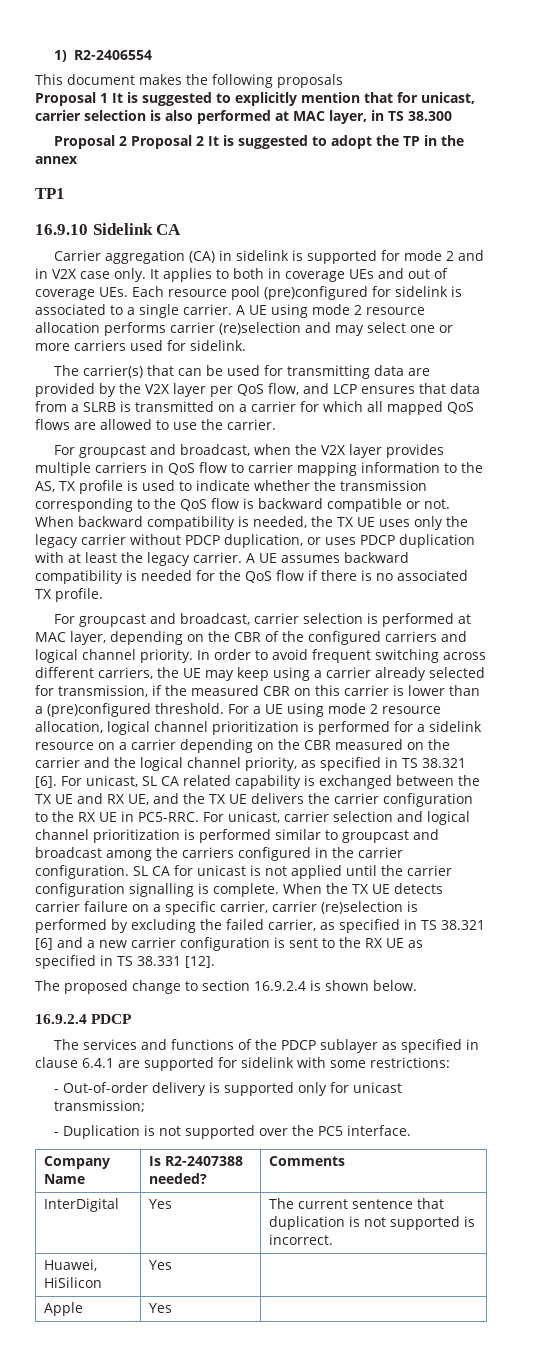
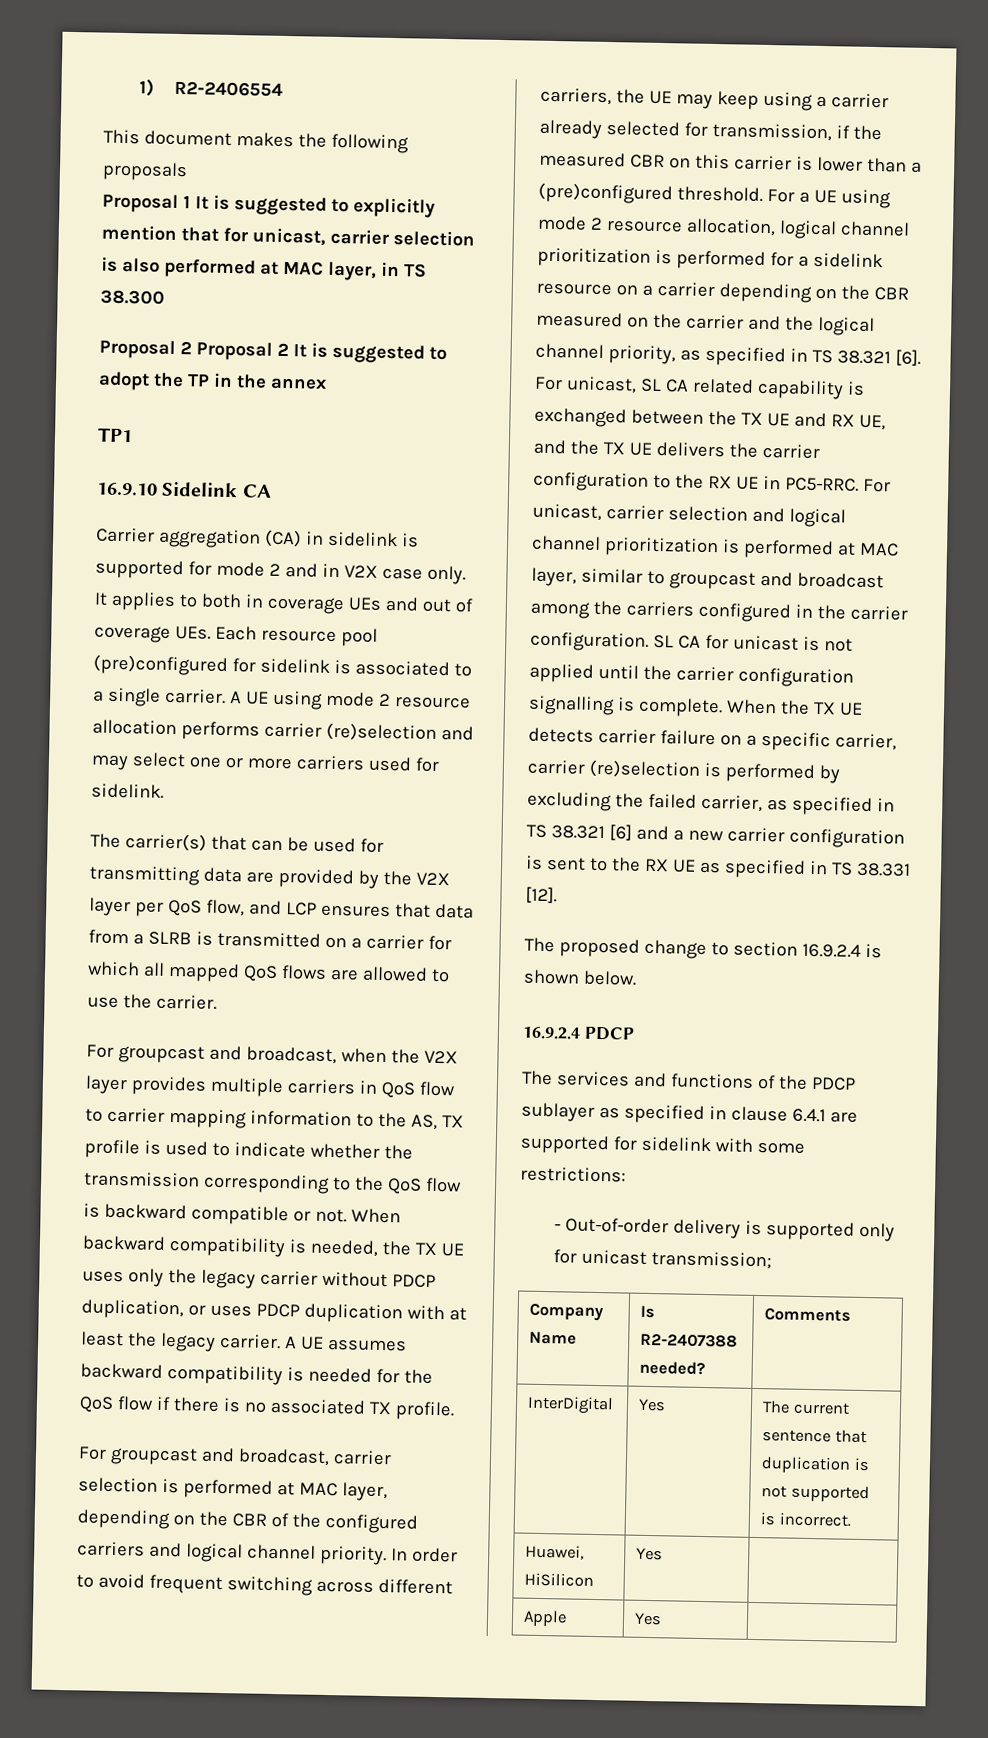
- For unicast, carrier selection and logical channel prioritization is performed similar to groupcast and broadcast among the carriers configured in the carrier configuration.
+ For unicast, carrier selection and logical channel prioritization is performed at MAC layer, similar to groupcast and broadcast among the carriers configured in the carrier configuration.
- - Duplication is not supported over the PC5 interface.

